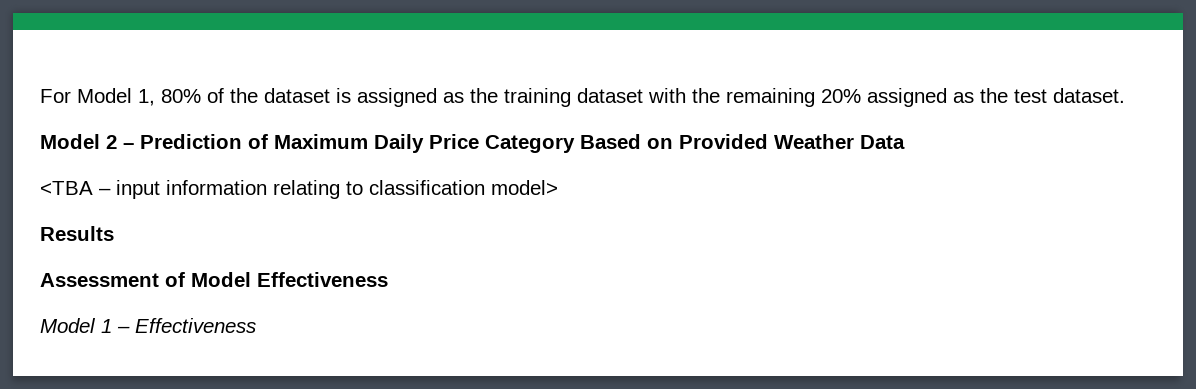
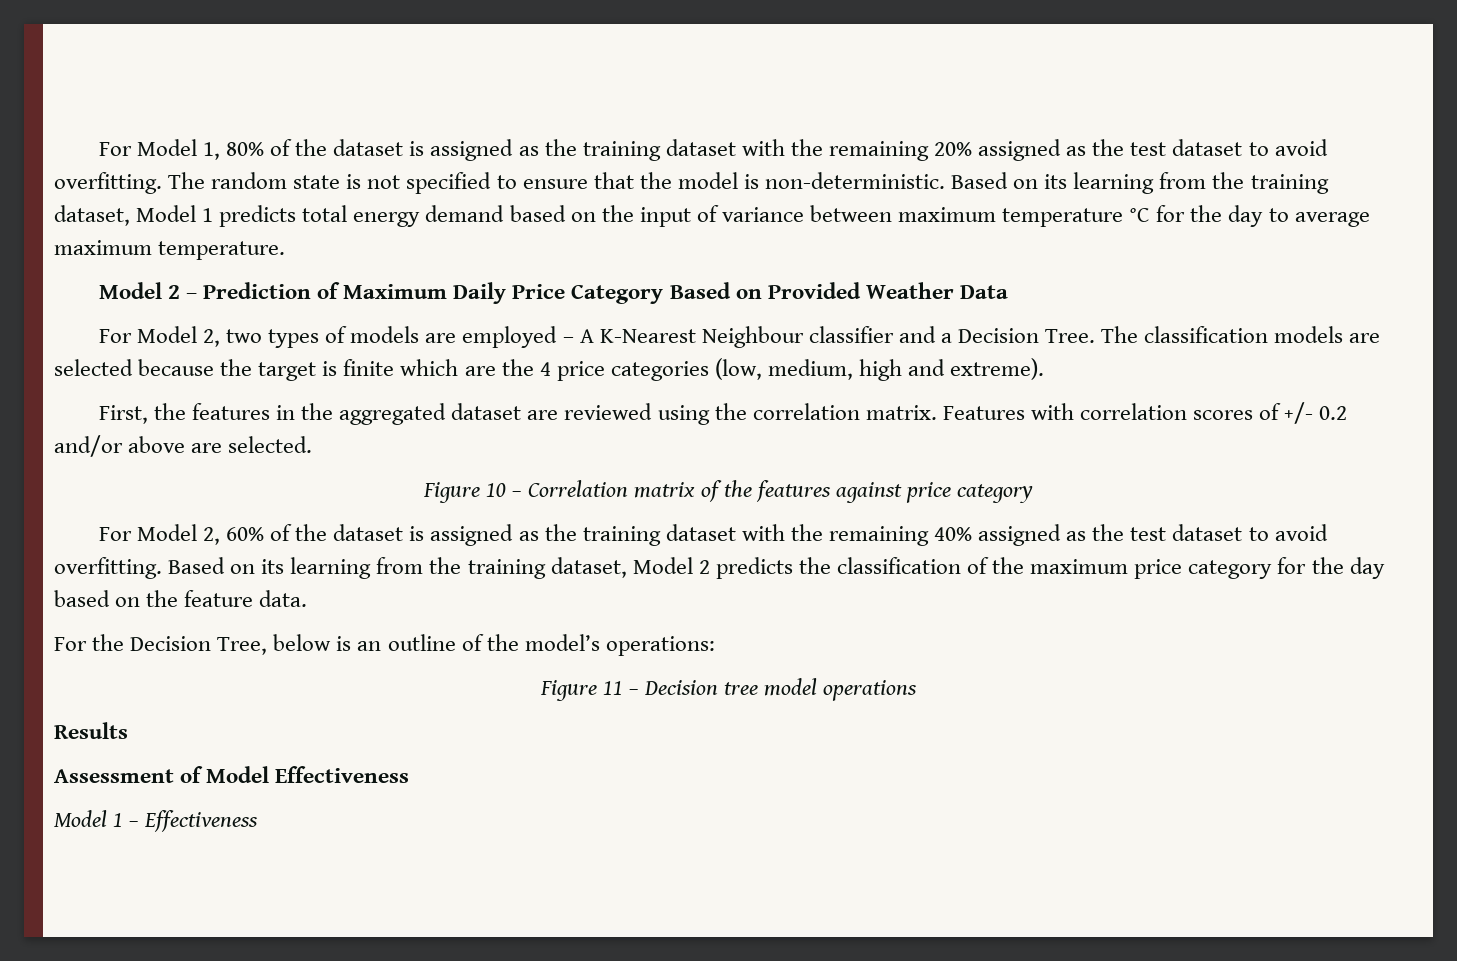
- For Model 1, 80% of the dataset is assigned as the training dataset with the remaining 20% assigned as the test dataset.
+ For Model 1, 80% of the dataset is assigned as the training dataset with the remaining 20% assigned as the test dataset to avoid overfitting. The random state is not specified to ensure that the model is non-deterministic. Based on its learning from the training dataset, Model 1 predicts total energy demand based on the input of variance between maximum temperature °C for the day to average maximum temperature.
- <TBA – input information relating to classification model>
+ For Model 2, two types of models are employed – A K-Nearest Neighbour classifier and a Decision Tree. The classification models are selected because the target is finite which are the 4 price categories (low, medium, high and extreme).
+ First, the features in the aggregated dataset are reviewed using the correlation matrix. Features with correlation scores of +/- 0.2 and/or above are selected.
+ Figure 10 – Correlation matrix of the features against price category
+ For Model 2, 60% of the dataset is assigned as the training dataset with the remaining 40% assigned as the test dataset to avoid overfitting. Based on its learning from the training dataset, Model 2 predicts the classification of the maximum price category for the day based on the feature data.
+ For the Decision Tree, below is an outline of the model’s operations:
+ Figure 11 – Decision tree model operations

